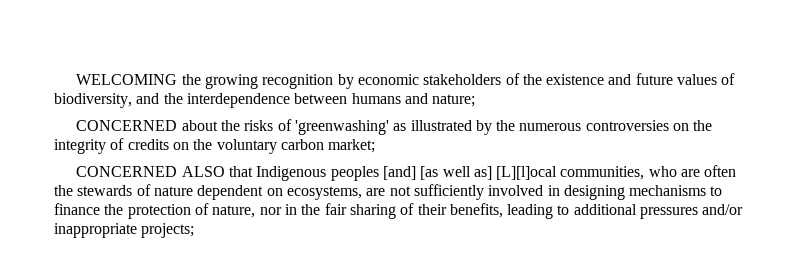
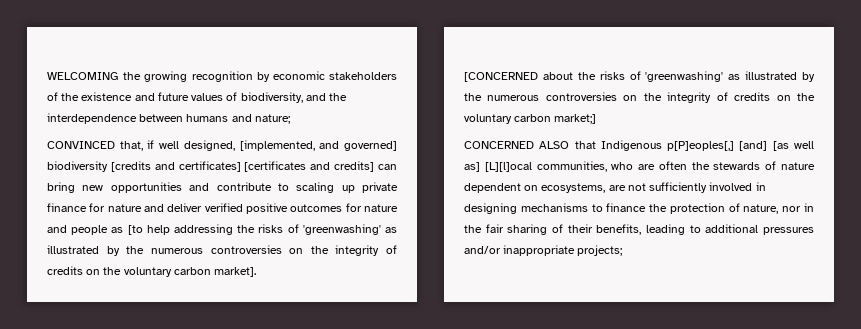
- CONCERNED about the risks of 'greenwashing' as illustrated by the numerous controversies on the integrity of credits on the voluntary carbon market;
+ CONVINCED that, if well designed, [implemented, and governed] biodiversity [credits and certificates] [certificates and credits] can bring new opportunities and contribute to scaling up private finance for nature and deliver verified positive outcomes for nature and people as [to help addressing the risks of 'greenwashing' as illustrated by the numerous controversies on the integrity of credits on the voluntary carbon market].
+ [CONCERNED about the risks of 'greenwashing' as illustrated by the numerous controversies on the integrity of credits on the voluntary carbon market;]
- CONCERNED ALSO that Indigenous peoples [and] [as well as] [L][l]ocal communities, who are often the stewards of nature dependent on ecosystems, are not sufficiently involved in designing mechanisms to finance the protection of nature, nor in the fair sharing of their benefits, leading to additional pressures and/or inappropriate projects;
+ CONCERNED ALSO that Indigenous p[P]eoples[,] [and] [as well as] [L][l]ocal communities, who are often the stewards of nature dependent on ecosystems, are not sufficiently involved in designing mechanisms to finance the protection of nature, nor in the fair sharing of their benefits, leading to additional pressures and/or inappropriate projects;

